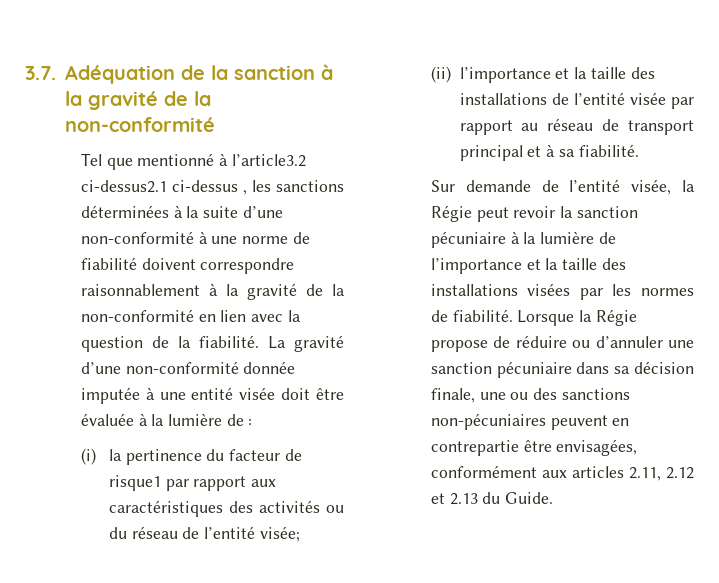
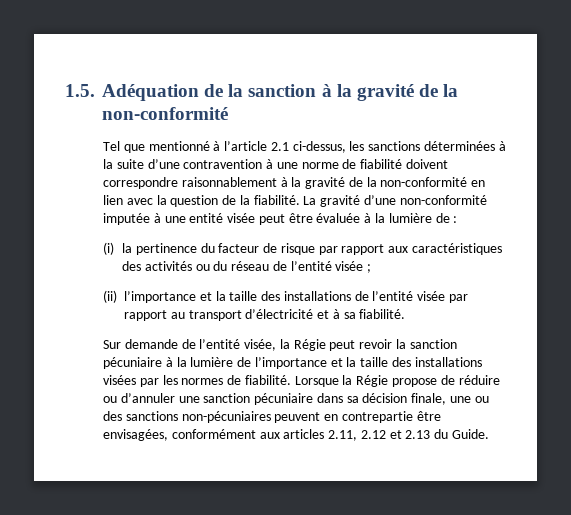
- 3.7. Adéquation de la sanction à la gravité de la non-conformité
+ 1.5. Adéquation de la sanction à la gravité de la non-conformité
- Tel que mentionné à l’article3.2 ci-dessus2.1 ci-dessus , les sanctions déterminées à la suite d’une non-conformité à une norme de fiabilité doivent correspondre raisonnablement à la gravité de la non-conformité en lien avec la question de la fiabilité.
+ Tel que mentionné à l’article 2.1 ci-dessus, les sanctions déterminées à la suite d’une contravention à une norme de fiabilité doivent correspondre raisonnablement à la gravité de la non-conformité en lien avec la question de la fiabilité.
- La gravité d’une non-conformité donnée imputée à une entité visée doit être évaluée à la lumière de :
+ La gravité d’une non-conformité imputée à une entité visée peut être évaluée à la lumière de :
- (i) la pertinence du facteur de risque1 par rapport aux caractéristiques des activités ou du réseau de l’entité visée;
+ (i) la pertinence du facteur de risque par rapport aux caractéristiques des activités ou du réseau de l’entité visée ;
- (ii) l’importance et la taille des installations de l’entité visée par rapport au réseau de transport principal et à sa fiabilité.
+ (ii) l’importance et la taille des installations de l’entité visée par rapport au transport d’électricité et à sa fiabilité.

